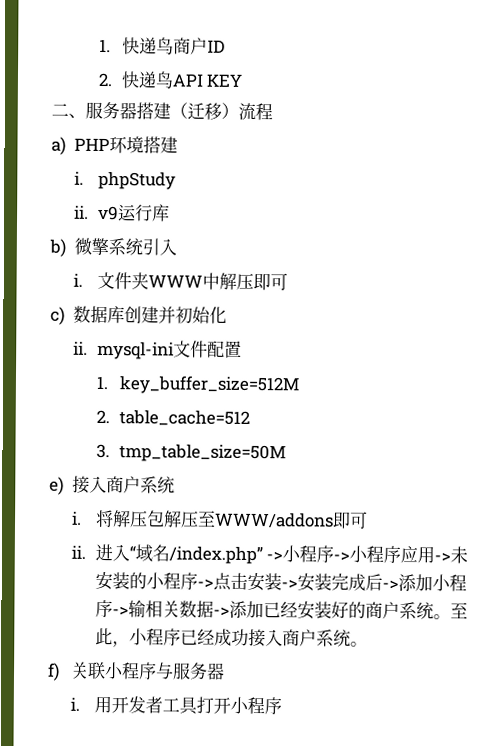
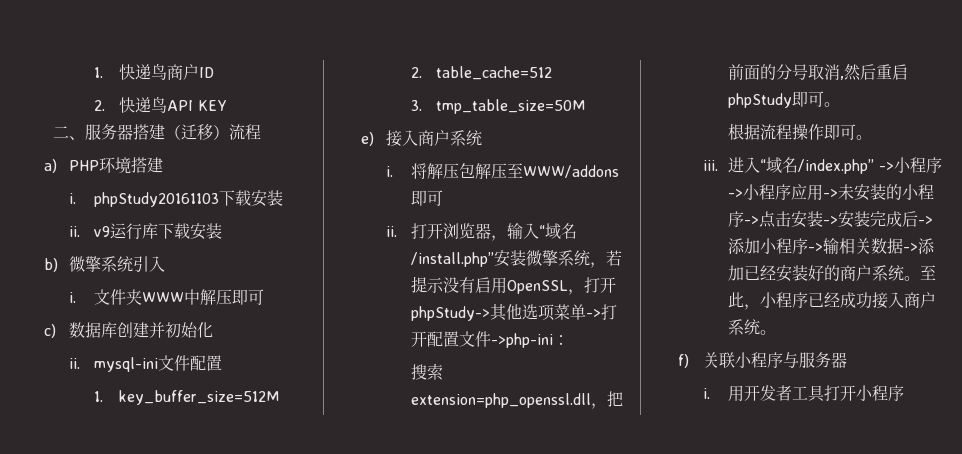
- i. phpStudy
+ i. phpStudy20161103下载安装
- ii. v9运行库
+ ii. v9运行库下载安装
+ 打开浏览器，输入“域名/install.php”安装微擎系统，若提示没有启用OpenSSL，打开phpStudy->其他选项菜单->打开配置文件->php-ini：
+ 搜索extension=php_openssl.dll，把前面的分号取消,然后重启phpStudy即可。
+ 根据流程操作即可。
+ iii.

